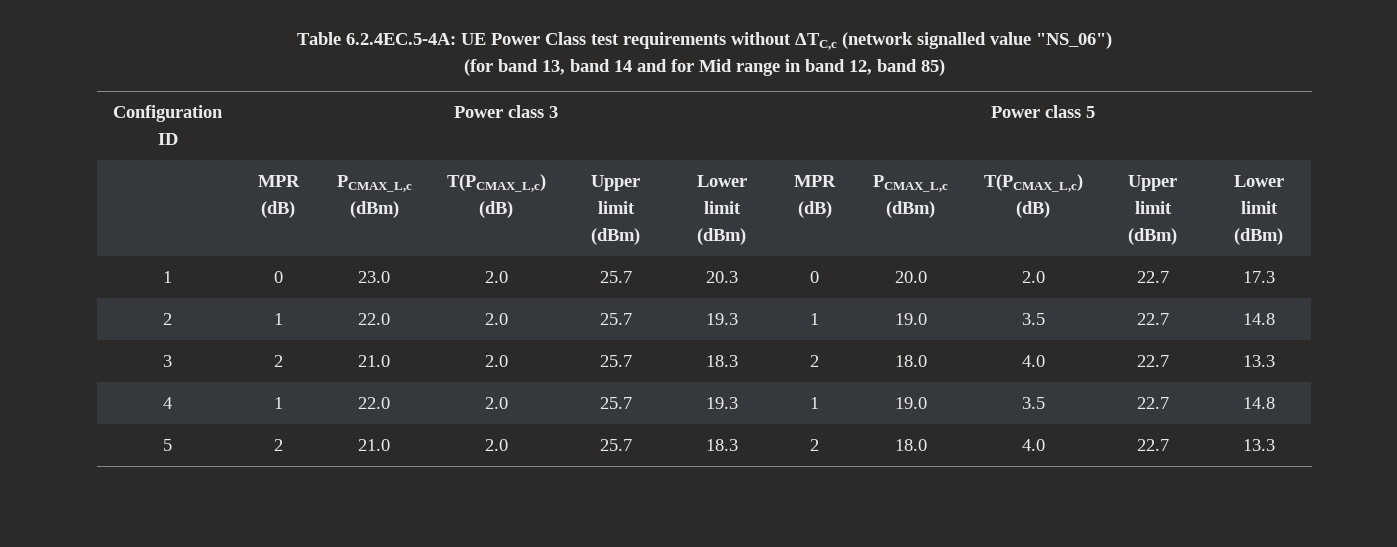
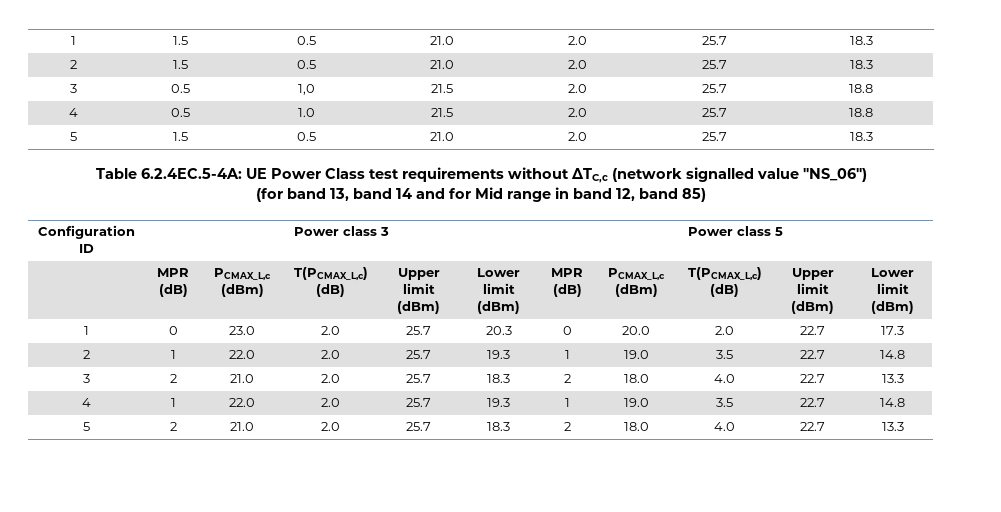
+ 1 | 1.5 | 0.5 | 21.0 | 2.0 | 25.7 | 18.3
+ 2 | 1.5 | 0.5 | 21.0 | 2.0 | 25.7 | 18.3
+ 3 | 0.5 | 1,0 | 21.5 | 2.0 | 25.7 | 18.8
+ 4 | 0.5 | 1.0 | 21.5 | 2.0 | 25.7 | 18.8
+ 5 | 1.5 | 0.5 | 21.0 | 2.0 | 25.7 | 18.3

